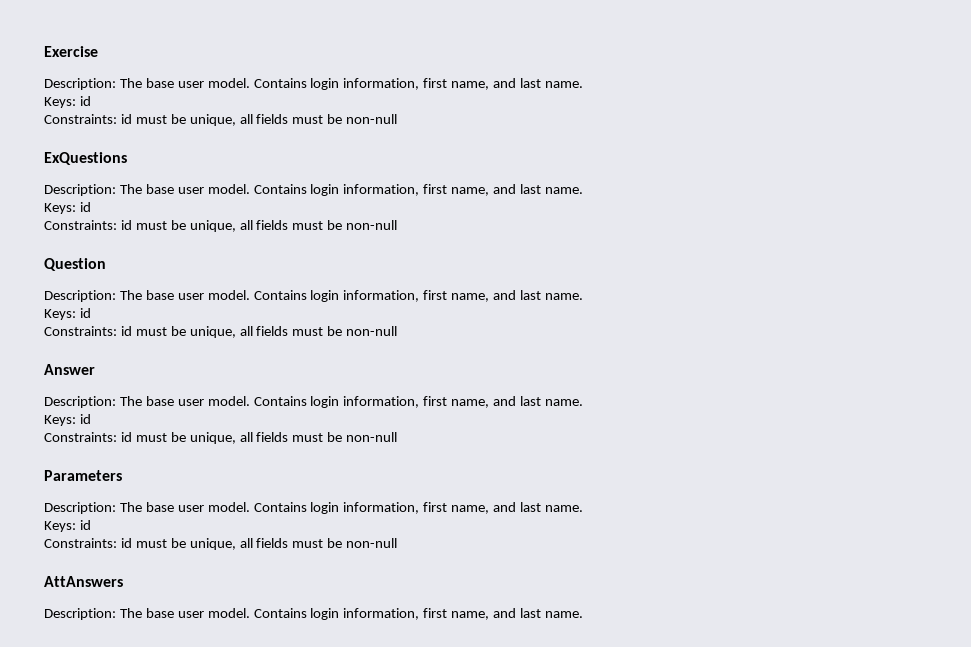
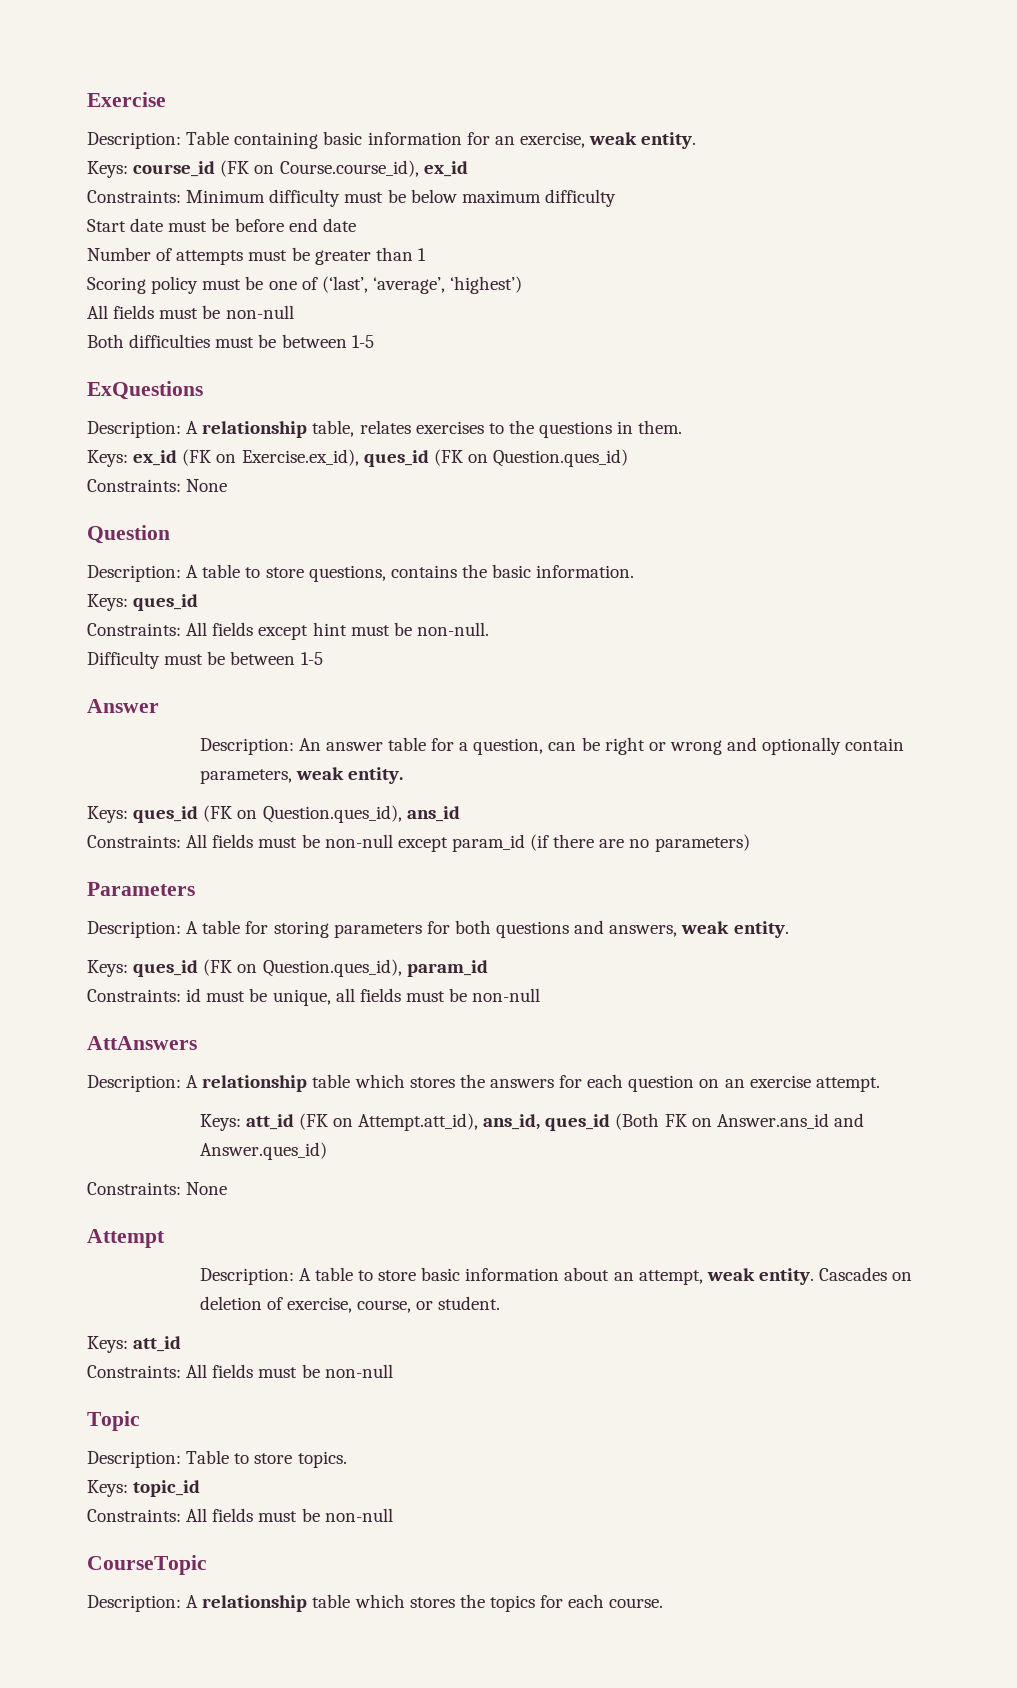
  Exercise
- Description: The base user model. Contains login information, first name, and last name.
- Keys: id
- Constraints: id must be unique, all fields must be non-null
+ Description: Table containing basic information for an exercise, weak entity.
+ Keys: course_id (FK on Course.course_id), ex_id
+ Constraints: Minimum difficulty must be below maximum difficulty
+ Start date must be before end date
+ Number of attempts must be greater than 1
+ Scoring policy must be one of (‘last’, ‘average’, ‘highest’)
+ All fields must be non-null
+ Both difficulties must be between 1-5
  ExQuestions
- Description: The base user model. Contains login information, first name, and last name.
- Keys: id
- Constraints: id must be unique, all fields must be non-null
+ Description: A relationship table, relates exercises to the questions in them.
+ Keys: ex_id (FK on Exercise.ex_id), ques_id (FK on Question.ques_id)
+ Constraints: None
  Question
- Description: The base user model. Contains login information, first name, and last name.
- Keys: id
- Constraints: id must be unique, all fields must be non-null
+ Description: A table to store questions, contains the basic information.
+ Keys: ques_id
+ Constraints: All fields except hint must be non-null.
+ Difficulty must be between 1-5
  Answer
- Description: The base user model. Contains login information, first name, and last name.
- Keys: id
- Constraints: id must be unique, all fields must be non-null
+ Description: An answer table for a question, can be right or wrong and optionally contain parameters, weak entity.
+ Keys: ques_id (FK on Question.ques_id), ans_id
+ Constraints: All fields must be non-null except param_id (if there are no parameters)
  Parameters
- Description: The base user model. Contains login information, first name, and last name.
- Keys: id
+ Description: A table for storing parameters for both questions and answers, weak entity.
+ Keys: ques_id (FK on Question.ques_id), param_id
  AttAnswers
- Description: The base user model. Contains login information, first name, and last name.
+ Description: A relationship table which stores the answers for each question on an exercise attempt.
+ Keys: att_id (FK on Attempt.att_id), ans_id, ques_id (Both FK on Answer.ans_id and Answer.ques_id)
+ Constraints: None
+ Attempt
+ Description: A table to store basic information about an attempt, weak entity. Cascades on deletion of exercise, course, or student.
+ Keys: att_id
+ Constraints: All fields must be non-null
+ Topic
+ Description: Table to store topics.
+ Keys: topic_id
+ Constraints: All fields must be non-null
+ CourseTopic
+ Description: A relationship table which stores the topics for each course.

